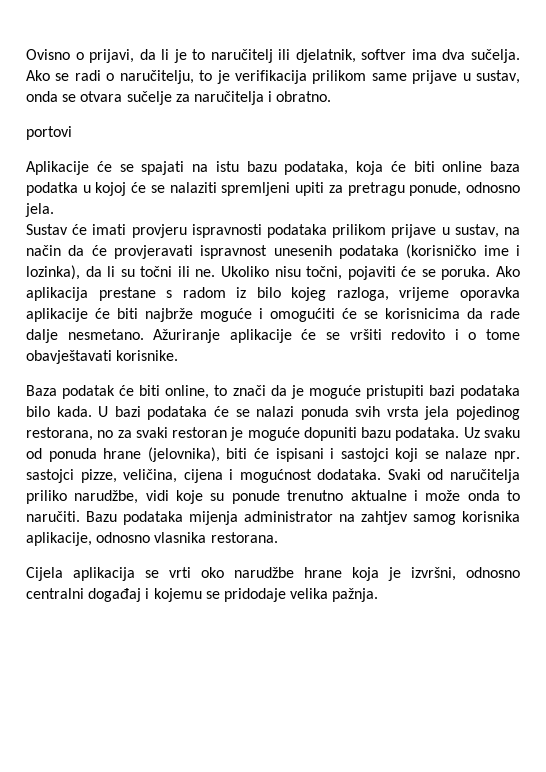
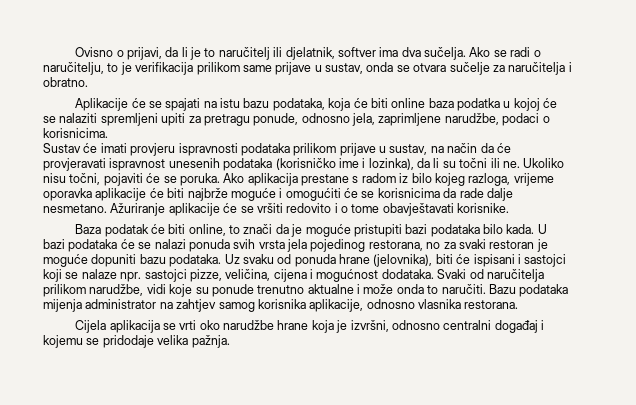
- portovi
- Aplikacije će se spajati na istu bazu podataka, koja će biti online baza podatka u kojoj će se nalaziti spremljeni upiti za pretragu ponude, odnosno jela.
+ Aplikacije će se spajati na istu bazu podataka, koja će biti online baza podatka u kojoj će se nalaziti spremljeni upiti za pretragu ponude, odnosno jela, zaprimljene narudžbe, podaci o korisnicima.
- Svaki od naručitelja priliko narudžbe, vidi koje su ponude trenutno aktualne i može onda to naručiti.
+ Svaki od naručitelja prilikom narudžbe, vidi koje su ponude trenutno aktualne i može onda to naručiti.

